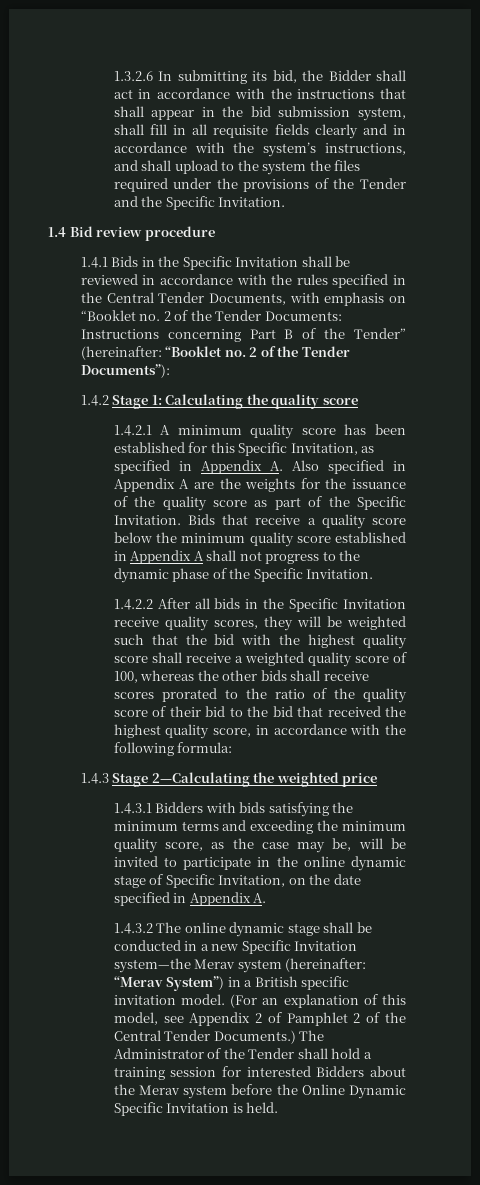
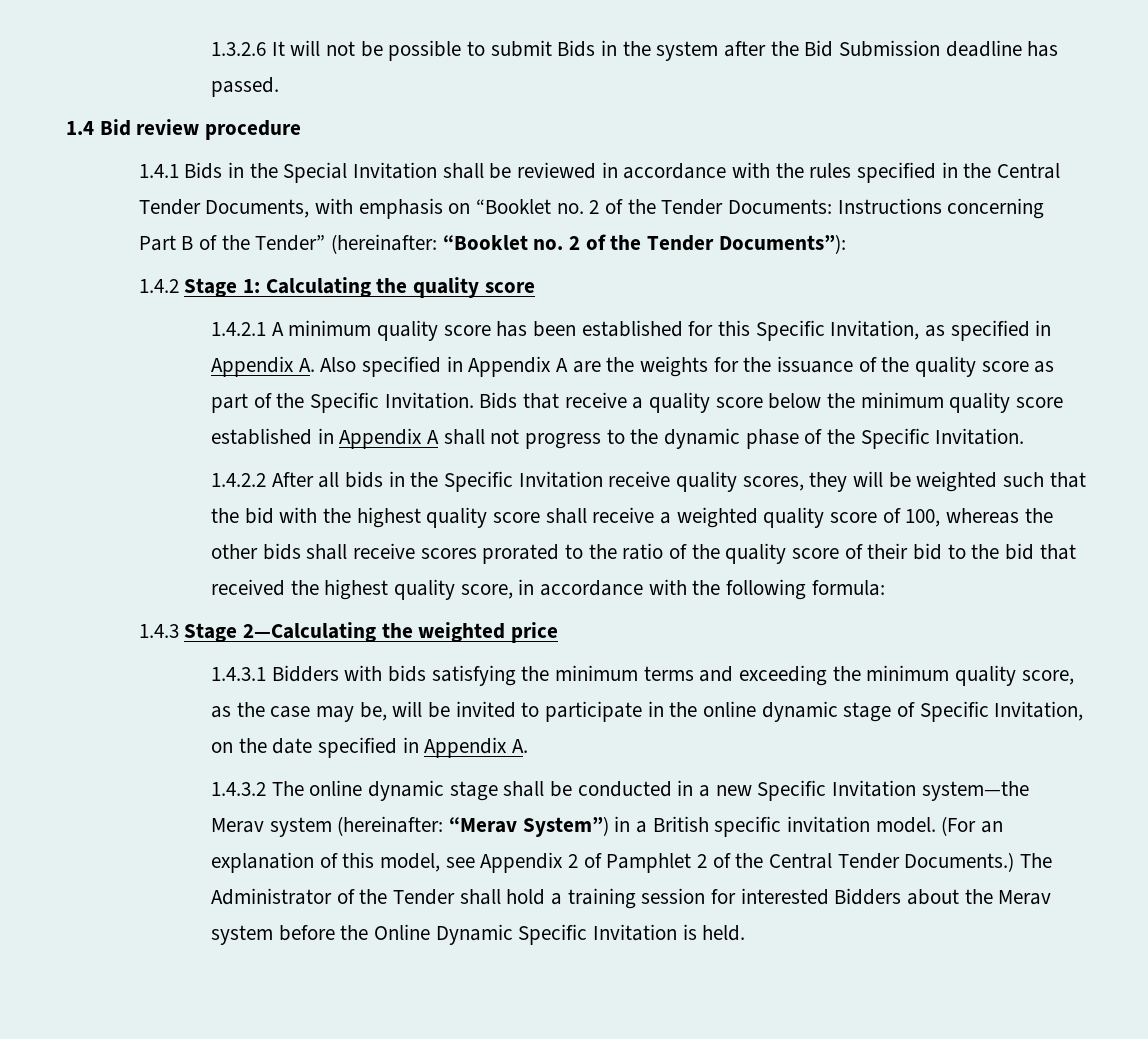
- 1.3.2.6 In submitting its bid, the Bidder shall act in accordance with the instructions that shall appear in the bid submission system, shall fill in all requisite fields clearly and in accordance with the system’s instructions, and shall upload to the system the files required under the provisions of the Tender and the Specific Invitation.
+ 1.3.2.6 It will not be possible to submit Bids in the system after the Bid Submission deadline has passed.
- 1.4.1 Bids in the Specific Invitation shall be reviewed in accordance with the rules specified in the Central Tender Documents, with emphasis on “Booklet no. 2 of the Tender Documents: Instructions concerning Part B of the Tender” (hereinafter: “Booklet no. 2 of the Tender Documents”):
+ 1.4.1 Bids in the Special Invitation shall be reviewed in accordance with the rules specified in the Central Tender Documents, with emphasis on “Booklet no. 2 of the Tender Documents: Instructions concerning Part B of the Tender” (hereinafter: “Booklet no. 2 of the Tender Documents”):

